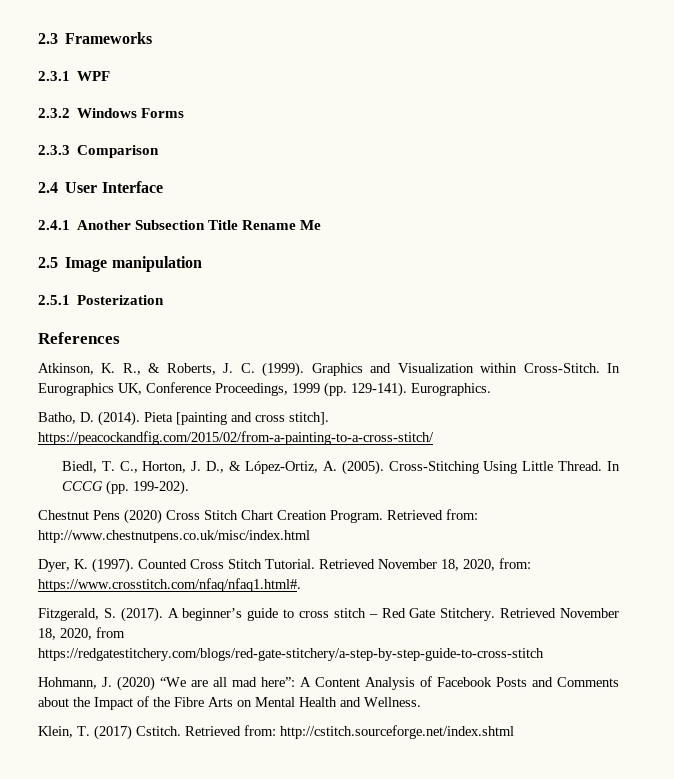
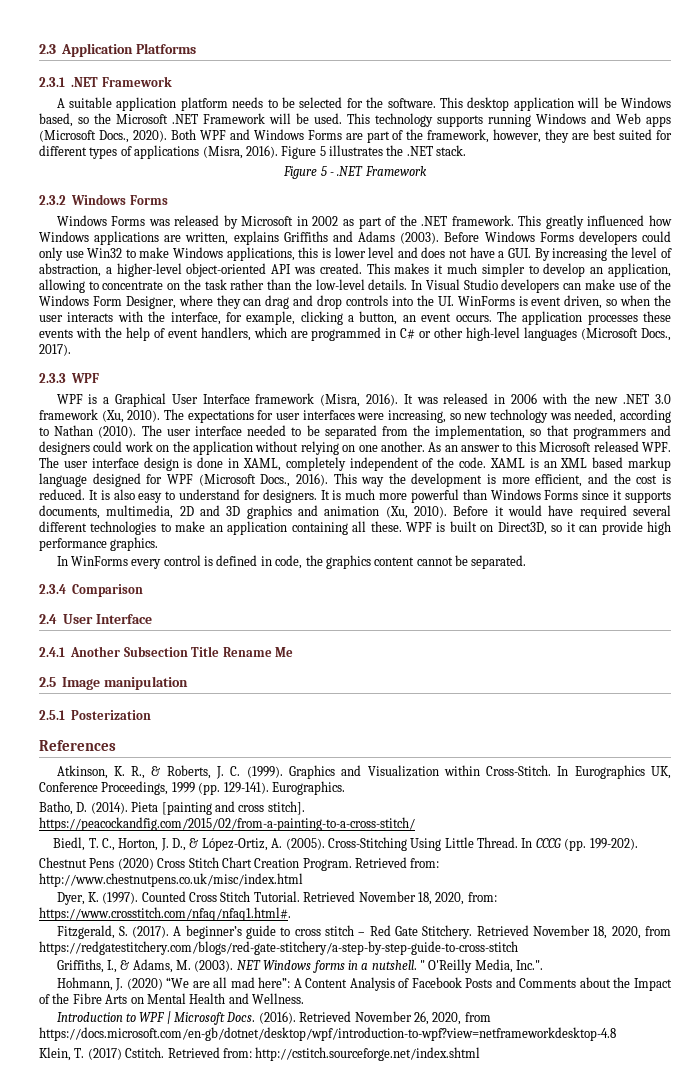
- 2.3 Frameworks
- 2.3.1 WPF
+ 2.3 Application Platforms
+ 2.3.1 .NET Framework
+ A suitable application platform needs to be selected for the software. This desktop application will be Windows based, so the Microsoft .NET Framework will be used. This technology supports running Windows and Web apps (Microsoft Docs., 2020). Both WPF and Windows Forms are part of the framework, however, they are best suited for different types of applications (Misra, 2016). Figure 5 illustrates the .NET stack.
+ Figure 5 - .NET Framework
  2.3.2 Windows Forms
- 2.3.3 Comparison
+ Windows Forms was released by Microsoft in 2002 as part of the .NET framework. This greatly influenced how Windows applications are written, explains Griffiths and Adams (2003). Before Windows Forms developers could only use Win32 to make Windows applications, this is lower level and does not have a GUI. By increasing the level of abstraction, a higher-level object-oriented API was created. This makes it much simpler to develop an application, allowing to concentrate on the task rather than the low-level details. In Visual Studio developers can make use of the Windows Form Designer, where they can drag and drop controls into the UI. WinForms is event driven, so when the user interacts with the interface, for example, clicking a button, an event occurs. The application processes these events with the help of event handlers, which are programmed in C# or other high-level languages (Microsoft Docs., 2017).
+ 2.3.3 WPF
+ WPF is a Graphical User Interface framework (Misra, 2016). It was released in 2006 with the new .NET 3.0 framework (Xu, 2010). The expectations for user interfaces were increasing, so new technology was needed, according to Nathan (2010). The user interface needed to be separated from the implementation, so that programmers and designers could work on the application without relying on one another. As an answer to this Microsoft released WPF. The user interface design is done in XAML, completely independent of the code. XAML is an XML based markup language designed for WPF (Microsoft Docs., 2016). This way the development is more efficient, and the cost is reduced. It is also easy to understand for designers. It is much more powerful than Windows Forms since it supports documents, multimedia, 2D and 3D graphics and animation (Xu, 2010). Before it would have required several different technologies to make an application containing all these. WPF is built on Direct3D, so it can provide high performance graphics.
+ In WinForms every control is defined in code, the graphics content cannot be separated.
+ 2.3.4 Comparison
+ Griffiths, I., & Adams, M. (2003). NET Windows forms in a nutshell. " O'Reilly Media, Inc.".
+ Introduction to WPF | Microsoft Docs. (2016). Retrieved November 26, 2020, from https://docs.microsoft.com/en-gb/dotnet/desktop/wpf/introduction-to-wpf?view=netframeworkdesktop-4.8

